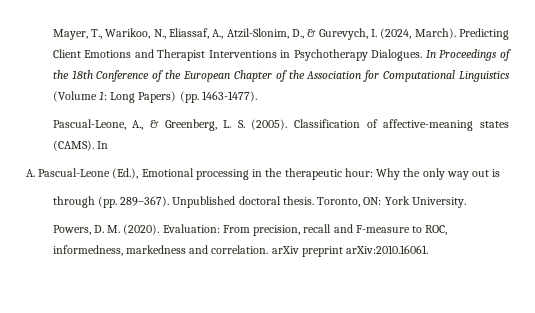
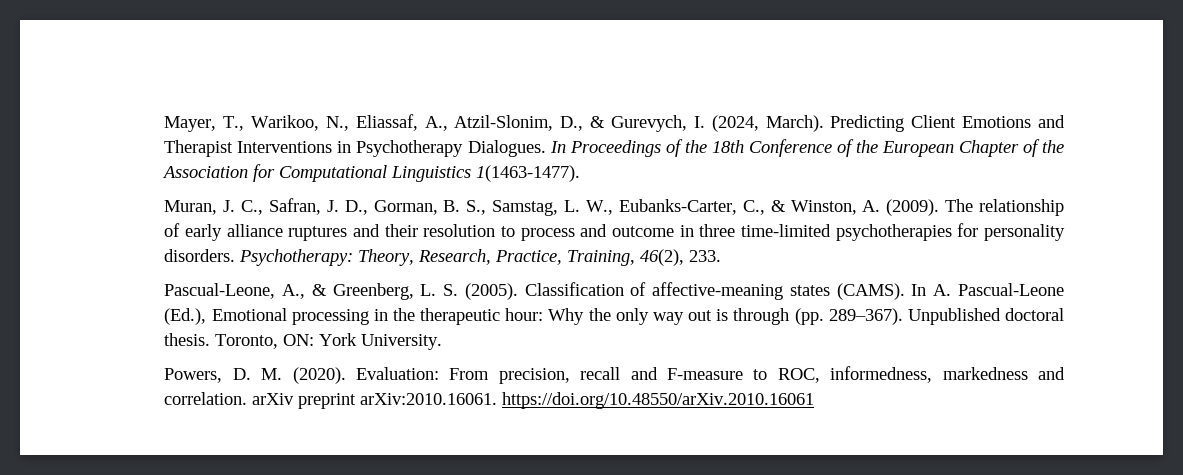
- In Proceedings of the 18th Conference of the European Chapter of the Association for Computational Linguistics (Volume 1: Long Papers) (pp. 1463-1477).
+ In Proceedings of the 18th Conference of the European Chapter of the Association for Computational Linguistics 1(1463-1477).
+ Muran, J. C., Safran, J. D., Gorman, B. S., Samstag, L. W., Eubanks-Carter, C., & Winston, A. (2009). The relationship of early alliance ruptures and their resolution to process and outcome in three time-limited psychotherapies for personality disorders. Psychotherapy: Theory, Research, Practice, Training, 46(2), 233.
- Classification of affective-meaning states (CAMS). In
- A. Pascual-Leone (Ed.), Emotional processing in the therapeutic hour: Why the only way out is
- through (pp. 289–367).
+ Classification of affective-meaning states (CAMS). In A. Pascual-Leone (Ed.), Emotional processing in the therapeutic hour: Why the only way out is through (pp. 289–367).
- Evaluation: From precision, recall and F-measure to ROC, informedness, markedness and correlation. arXiv preprint arXiv:2010.16061.
+ Evaluation: From precision, recall and F-measure to ROC, informedness, markedness and correlation. arXiv preprint arXiv:2010.16061. https://doi.org/10.48550/arXiv.2010.16061

